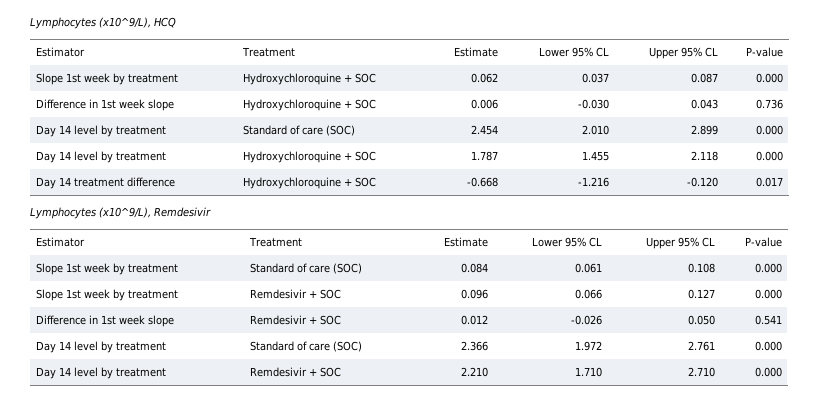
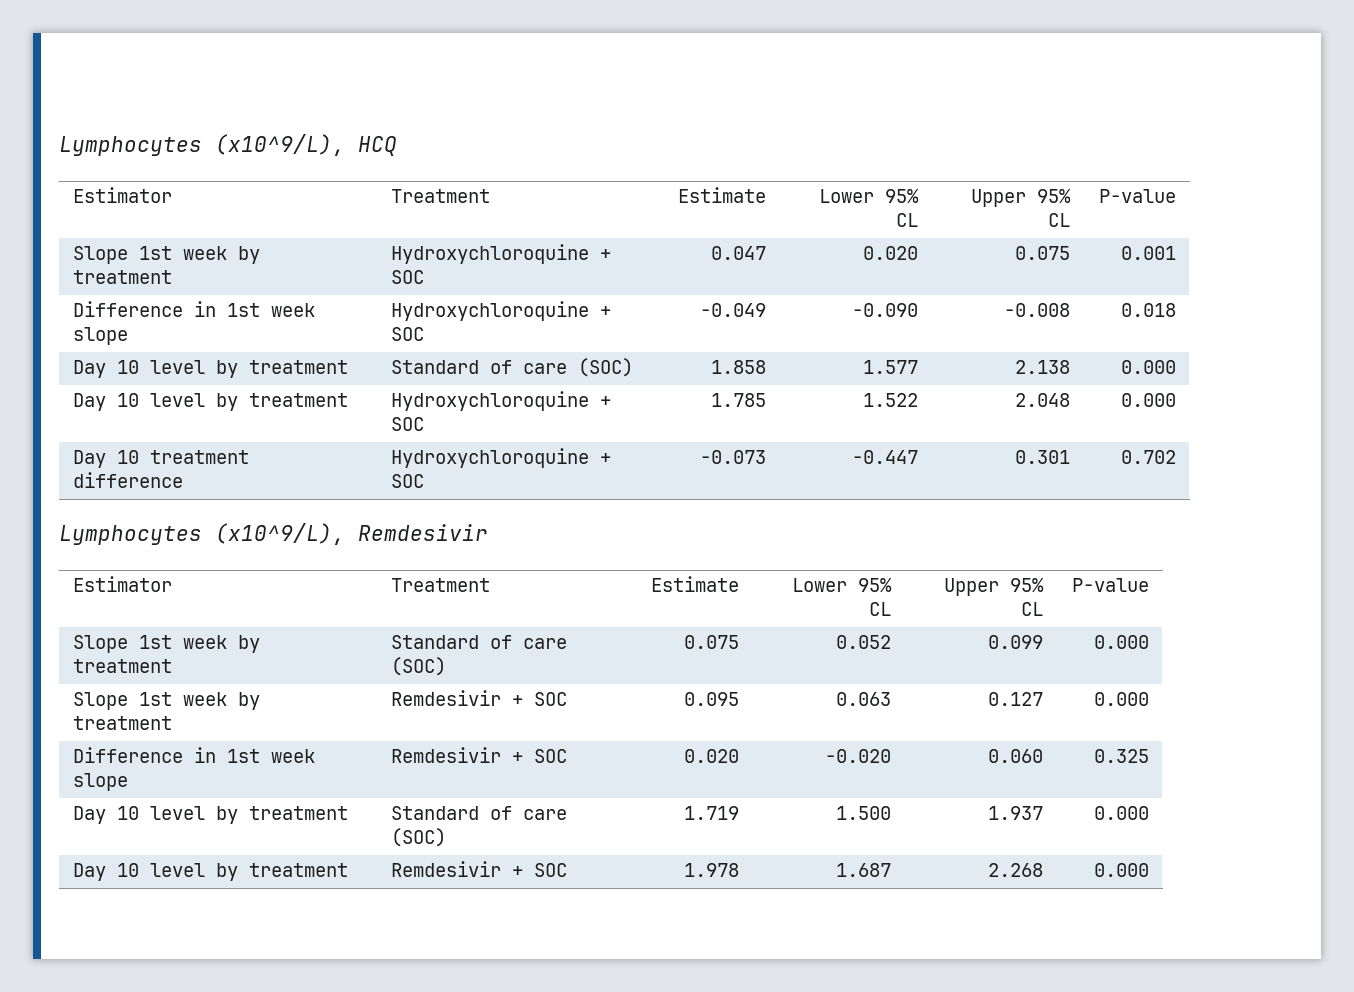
- Slope 1st week by treatment | Hydroxychloroquine + SOC | 0.062 | 0.037 | 0.087 | 0.000
+ Slope 1st week by treatment | Hydroxychloroquine + SOC | 0.047 | 0.020 | 0.075 | 0.001
- Difference in 1st week slope | Hydroxychloroquine + SOC | 0.006 | -0.030 | 0.043 | 0.736
- Day 14 level by treatment | Standard of care (SOC) | 2.454 | 2.010 | 2.899 | 0.000
- Day 14 level by treatment | Hydroxychloroquine + SOC | 1.787 | 1.455 | 2.118 | 0.000
- Day 14 treatment difference | Hydroxychloroquine + SOC | -0.668 | -1.216 | -0.120 | 0.017
+ Difference in 1st week slope | Hydroxychloroquine + SOC | -0.049 | -0.090 | -0.008 | 0.018
+ Day 10 level by treatment | Standard of care (SOC) | 1.858 | 1.577 | 2.138 | 0.000
+ Day 10 level by treatment | Hydroxychloroquine + SOC | 1.785 | 1.522 | 2.048 | 0.000
+ Day 10 treatment difference | Hydroxychloroquine + SOC | -0.073 | -0.447 | 0.301 | 0.702
- Slope 1st week by treatment | Standard of care (SOC) | 0.084 | 0.061 | 0.108 | 0.000
+ Slope 1st week by treatment | Standard of care (SOC) | 0.075 | 0.052 | 0.099 | 0.000
- Slope 1st week by treatment | Remdesivir + SOC | 0.096 | 0.066 | 0.127 | 0.000
+ Slope 1st week by treatment | Remdesivir + SOC | 0.095 | 0.063 | 0.127 | 0.000
- Difference in 1st week slope | Remdesivir + SOC | 0.012 | -0.026 | 0.050 | 0.541
- Day 14 level by treatment | Standard of care (SOC) | 2.366 | 1.972 | 2.761 | 0.000
- Day 14 level by treatment | Remdesivir + SOC | 2.210 | 1.710 | 2.710 | 0.000
+ Difference in 1st week slope | Remdesivir + SOC | 0.020 | -0.020 | 0.060 | 0.325
+ Day 10 level by treatment | Standard of care (SOC) | 1.719 | 1.500 | 1.937 | 0.000
+ Day 10 level by treatment | Remdesivir + SOC | 1.978 | 1.687 | 2.268 | 0.000

